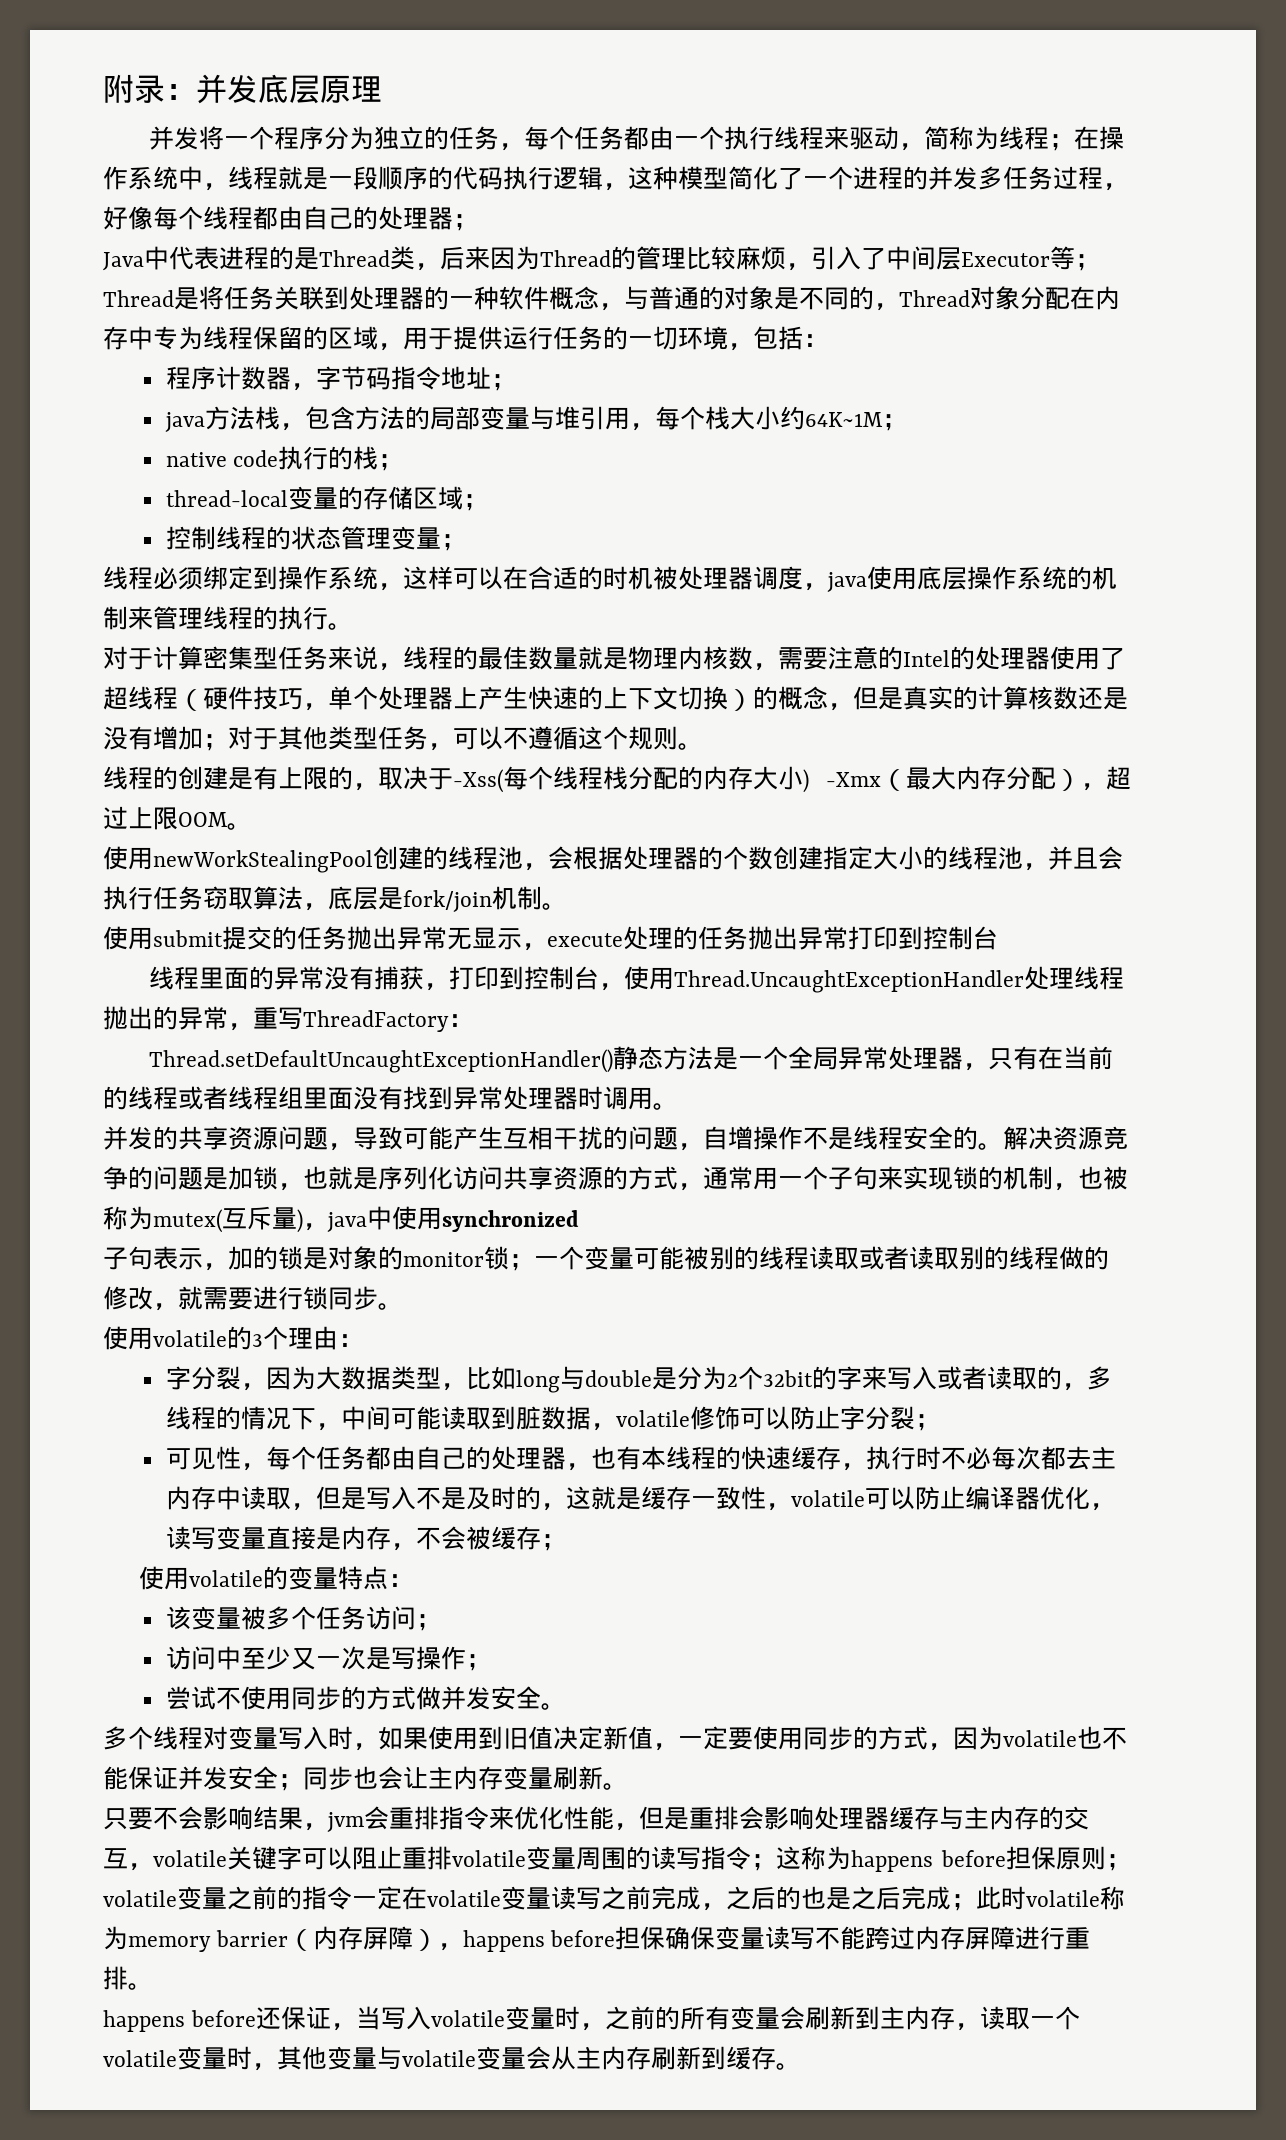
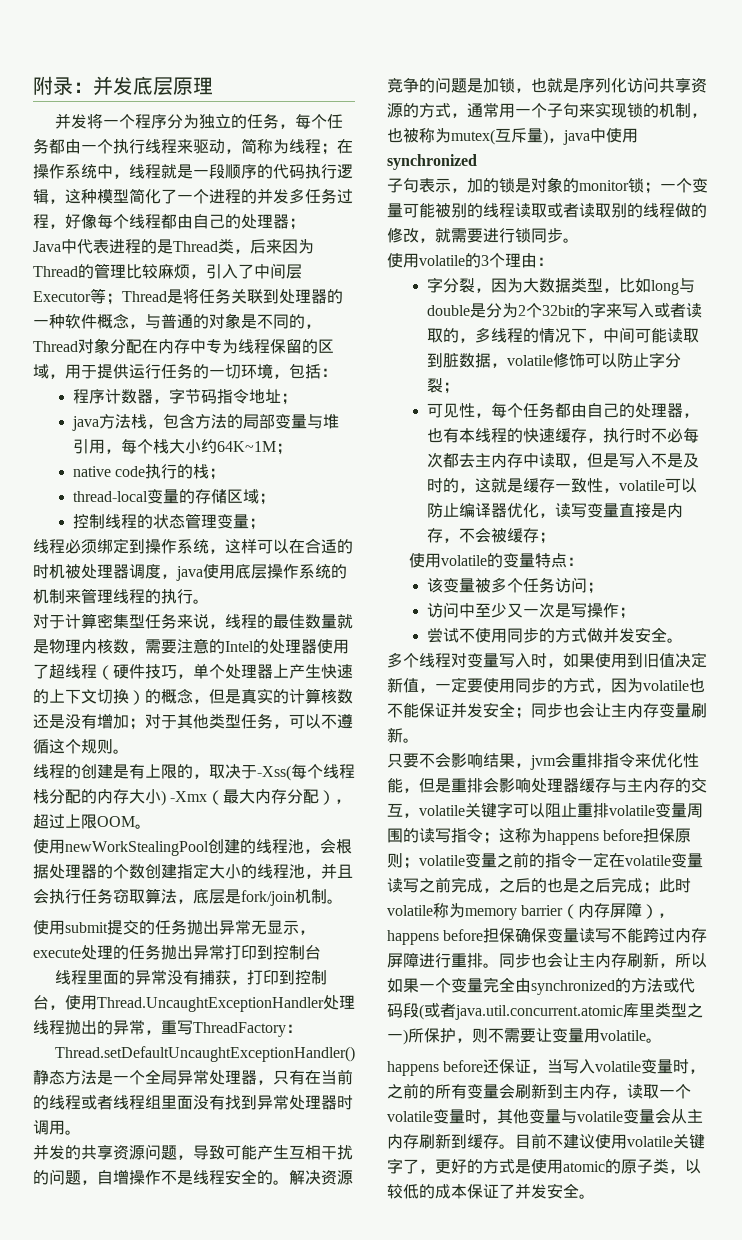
+ 同步也会让主内存刷新，所以如果一个变量完全由synchronized的方法或代码段(或者java.util.concurrent.atomic库里类型之一)所保护，则不需要让变量用volatile。
+ 目前不建议使用volatile关键字了，更好的方式是使用atomic的原子类，以较低的成本保证了并发安全。

